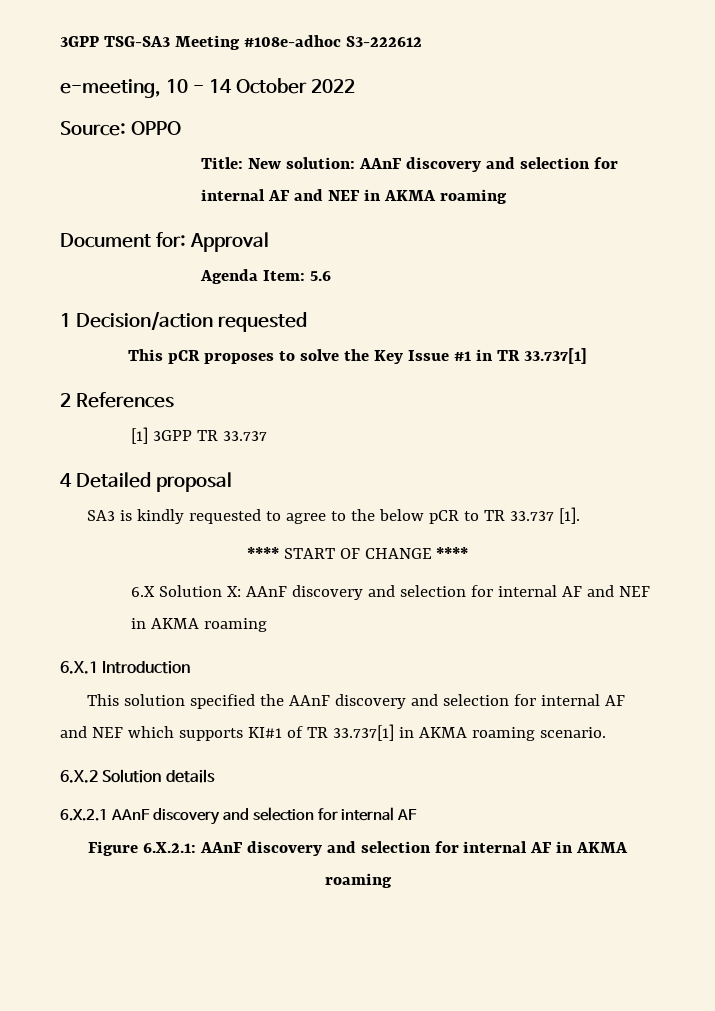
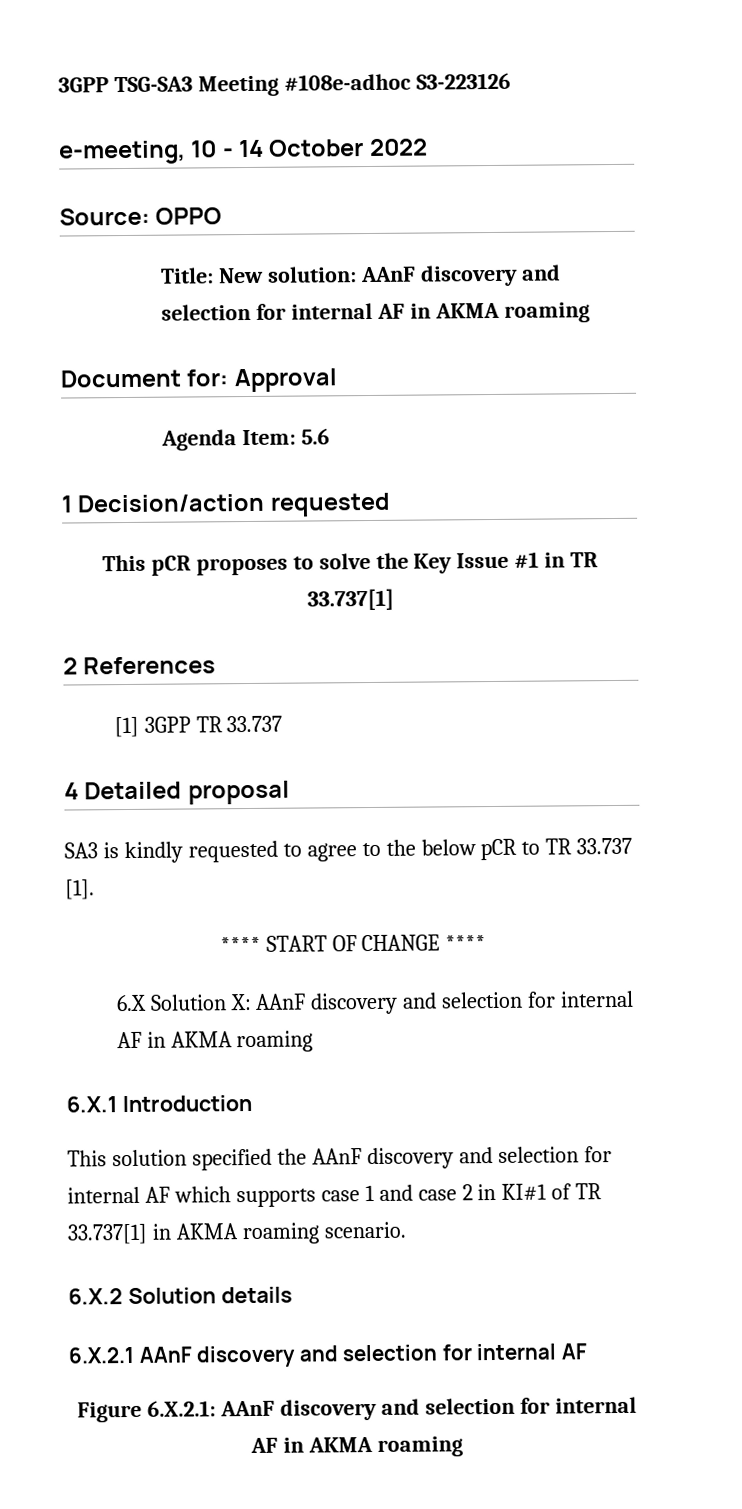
- 3GPP TSG-SA3 Meeting #108e-adhoc S3-222612
+ 3GPP TSG-SA3 Meeting #108e-adhoc S3-223126
- Title: New solution: AAnF discovery and selection for internal AF and NEF in AKMA roaming
+ Title: New solution: AAnF discovery and selection for internal AF in AKMA roaming
- 6.X Solution X: AAnF discovery and selection for internal AF and NEF in AKMA roaming
+ 6.X Solution X: AAnF discovery and selection for internal AF in AKMA roaming
- This solution specified the AAnF discovery and selection for internal AF and NEF which supports KI#1 of TR 33.737[1] in AKMA roaming scenario.
+ This solution specified the AAnF discovery and selection for internal AF which supports case 1 and case 2 in KI#1 of TR 33.737[1] in AKMA roaming scenario.

